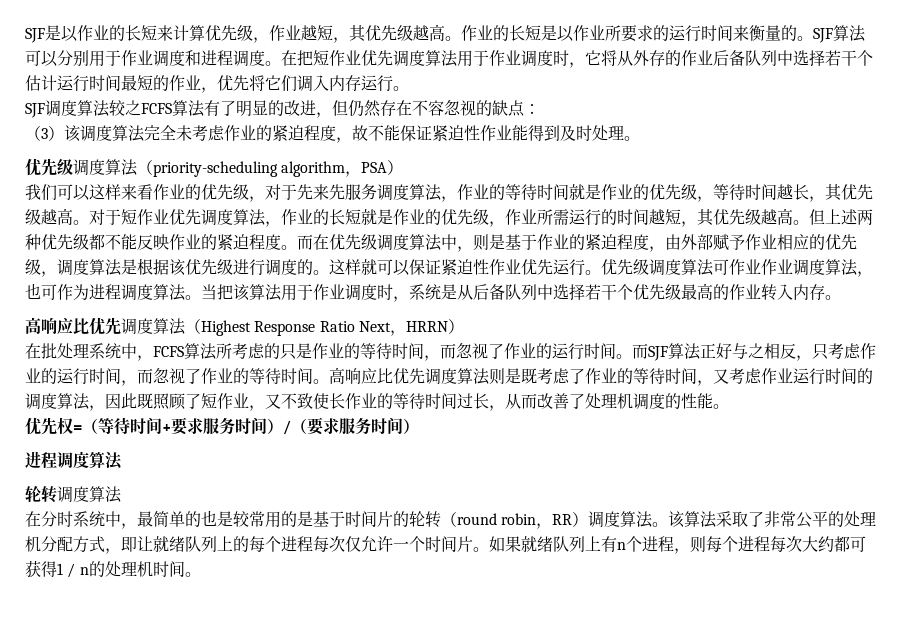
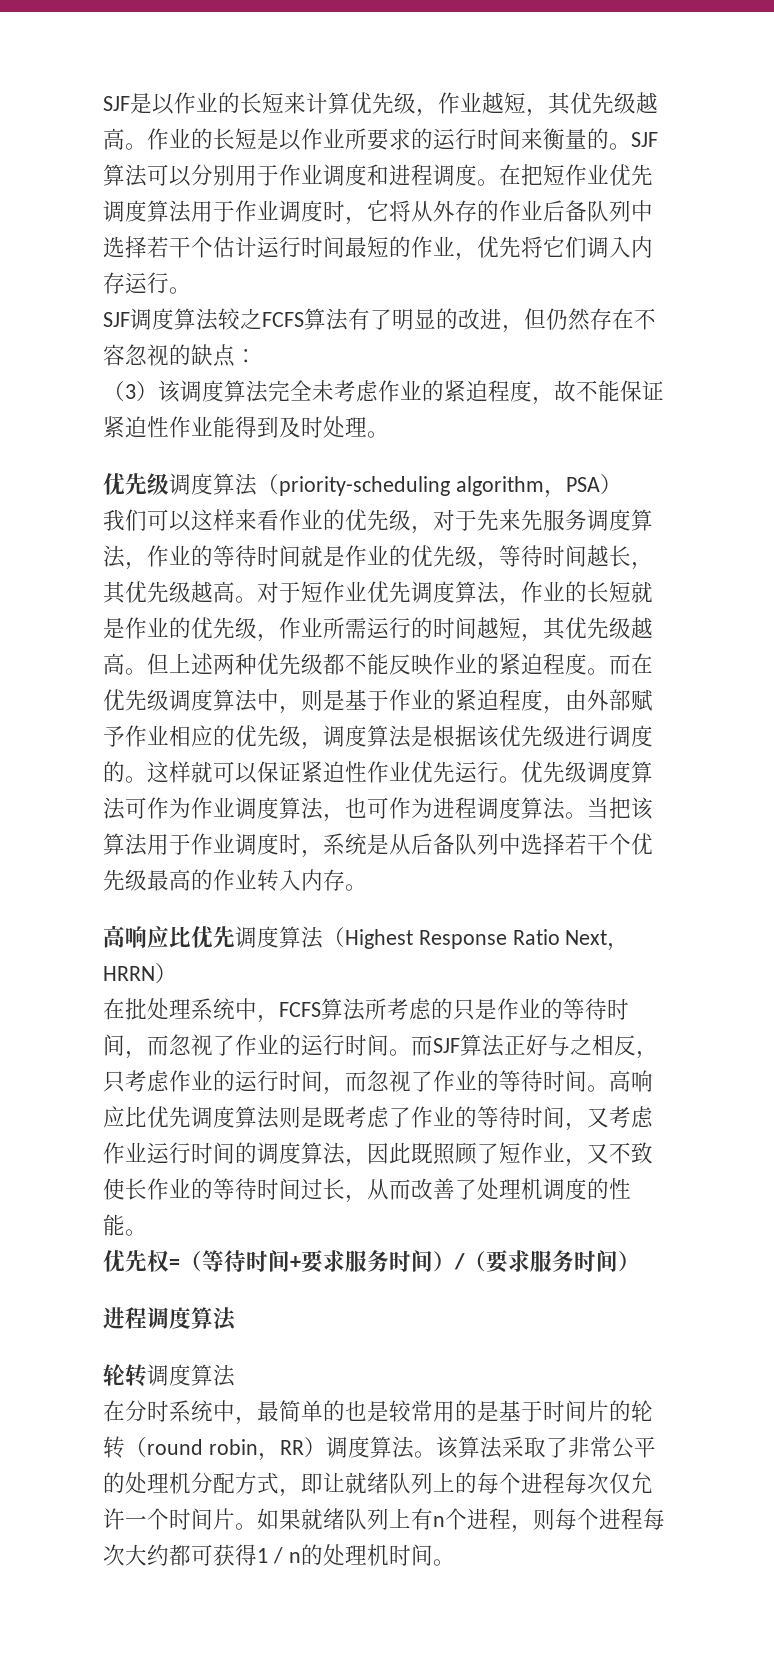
- 优先级调度算法可作业作业调度算法，也可作为进程调度算法。
+ 优先级调度算法可作为作业调度算法，也可作为进程调度算法。

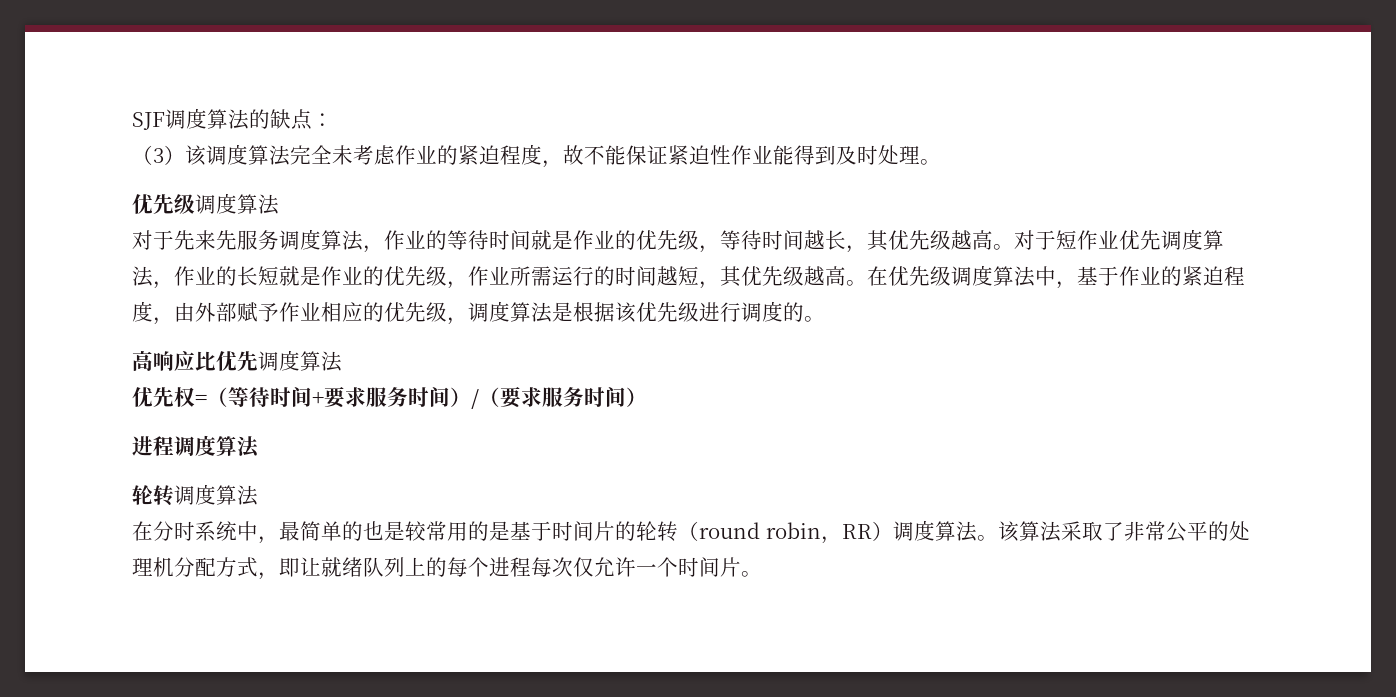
- SJF是以作业的长短来计算优先级，作业越短，其优先级越高。作业的长短是以作业所要求的运行时间来衡量的。SJF算法可以分别用于作业调度和进程调度。在把短作业优先调度算法用于作业调度时，它将从外存的作业后备队列中选择若干个估计运行时间最短的作业，优先将它们调入内存运行。
- SJF调度算法较之FCFS算法有了明显的改进，但仍然存在不容忽视的缺点：
+ SJF调度算法的缺点：
  （3）该调度算法完全未考虑作业的紧迫程度，故不能保证紧迫性作业能得到及时处理。
- 优先级调度算法（priority-scheduling algorithm，PSA）
- 我们可以这样来看作业的优先级，对于先来先服务调度算法，作业的等待时间就是作业的优先级，等待时间越长，其优先级越高。
+ 优先级调度算法
+ 对于先来先服务调度算法，作业的等待时间就是作业的优先级，等待时间越长，其优先级越高。
- 但上述两种优先级都不能反映作业的紧迫程度。而在优先级调度算法中，则是基于作业的紧迫程度，由外部赋予作业相应的优先级，调度算法是根据该优先级进行调度的。这样就可以保证紧迫性作业优先运行。优先级调度算法可作为作业调度算法，也可作为进程调度算法。当把该算法用于作业调度时，系统是从后备队列中选择若干个优先级最高的作业转入内存。
- 高响应比优先调度算法（Highest Response Ratio Next，HRRN）
- 在批处理系统中，FCFS算法所考虑的只是作业的等待时间，而忽视了作业的运行时间。而SJF算法正好与之相反，只考虑作业的运行时间，而忽视了作业的等待时间。高响应比优先调度算法则是既考虑了作业的等待时间，又考虑作业运行时间的调度算法，因此既照顾了短作业，又不致使长作业的等待时间过长，从而改善了处理机调度的性能。
+ 在优先级调度算法中，基于作业的紧迫程度，由外部赋予作业相应的优先级，调度算法是根据该优先级进行调度的。
+ 高响应比优先调度算法
- 如果就绪队列上有n个进程，则每个进程每次大约都可获得1 / n的处理机时间。

